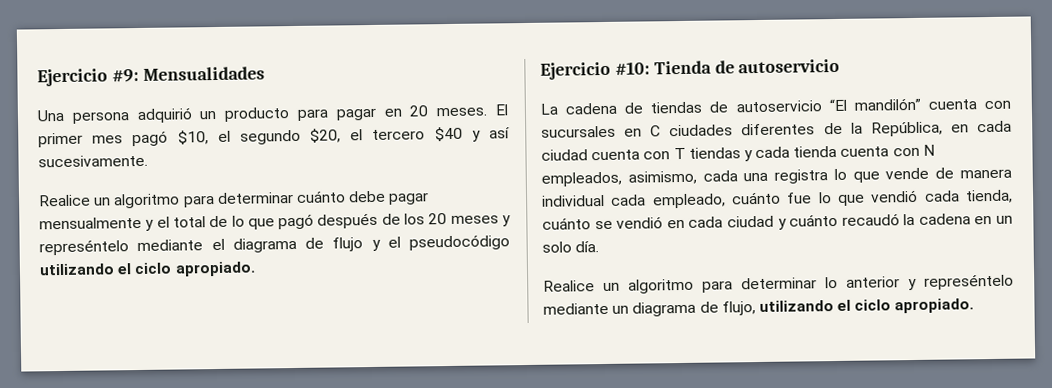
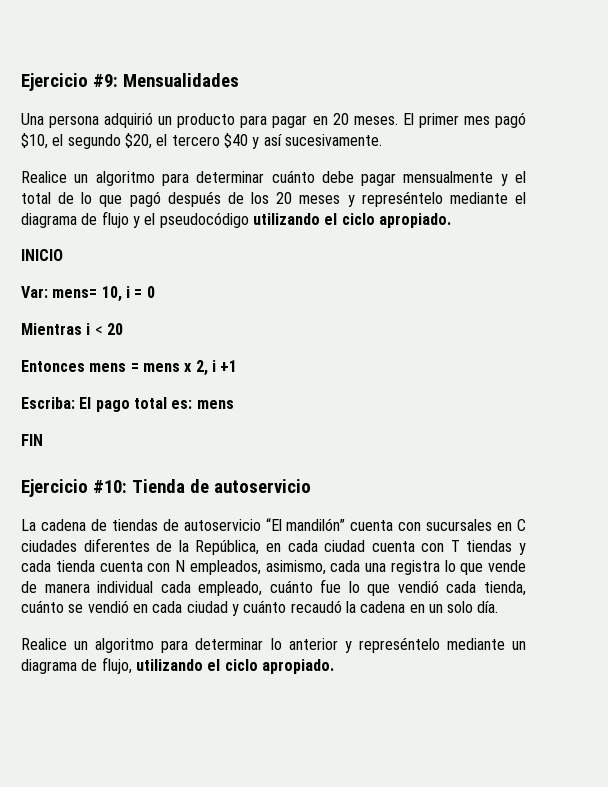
+ INICIO
+ Var: mens= 10, i = 0
+ Mientras i < 20
+ Entonces mens = mens x 2, i +1
+ Escriba: El pago total es: mens
+ FIN

